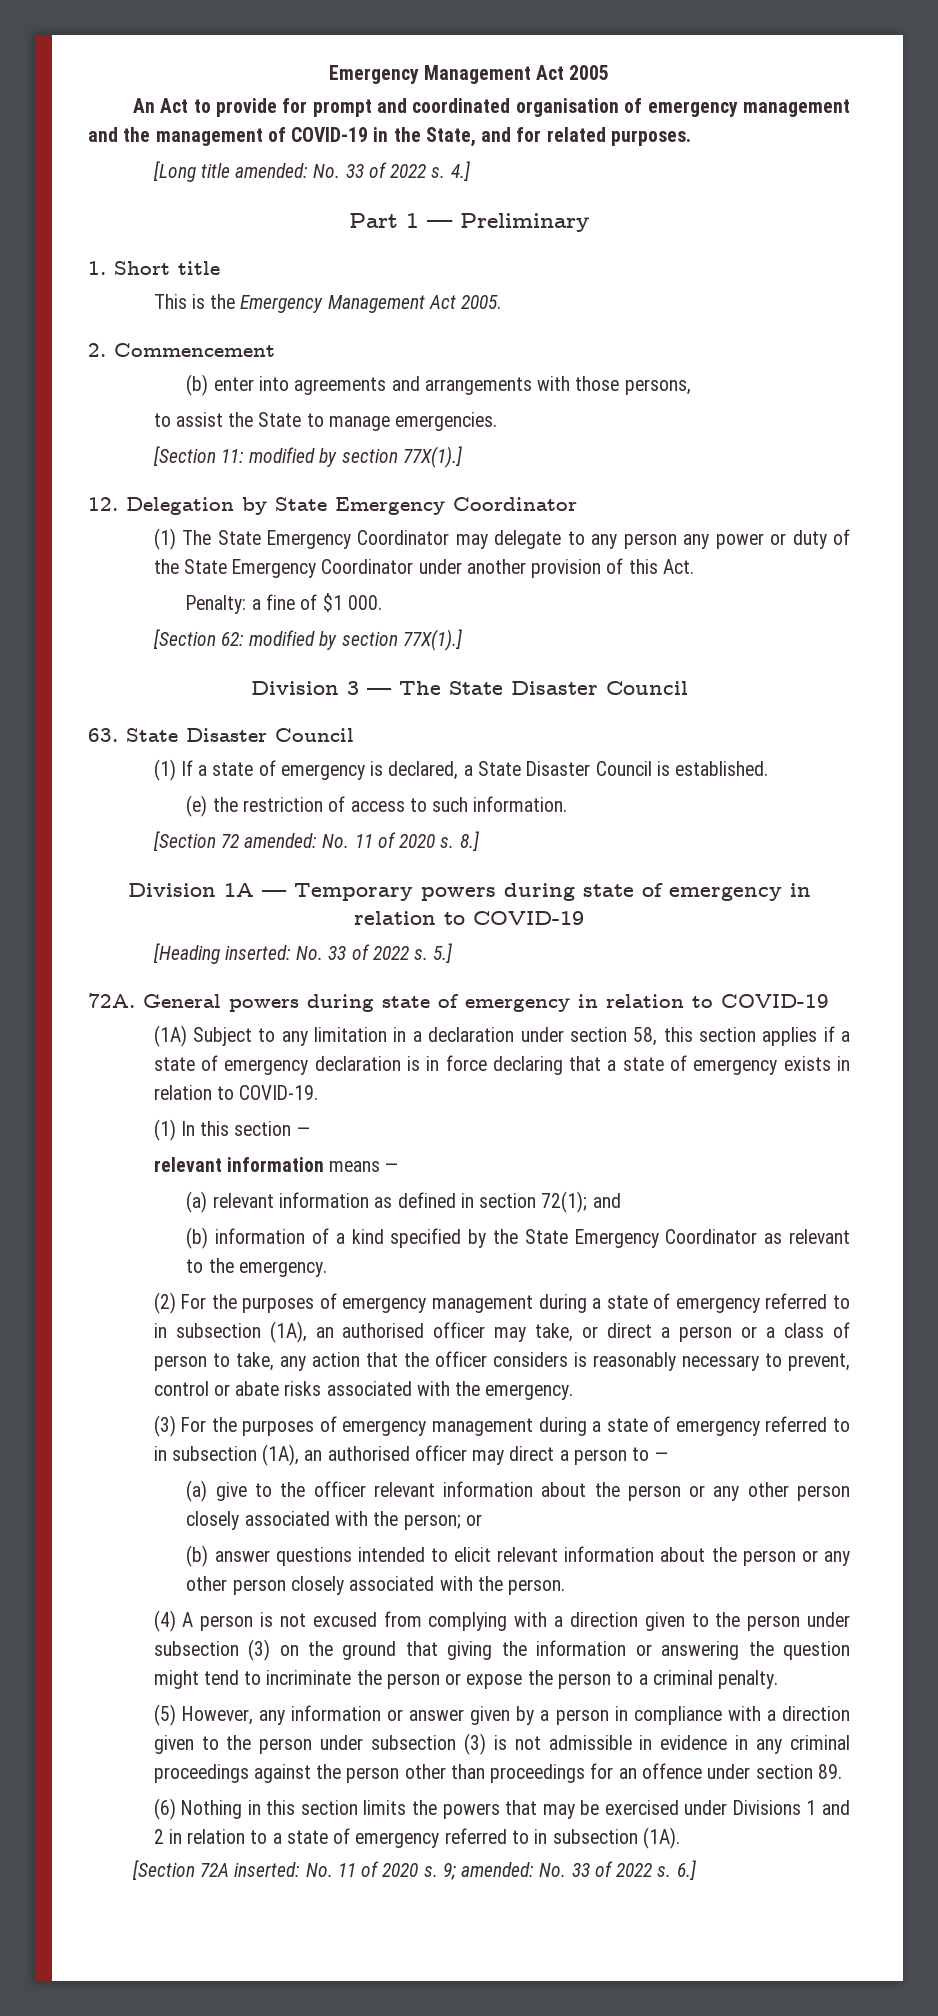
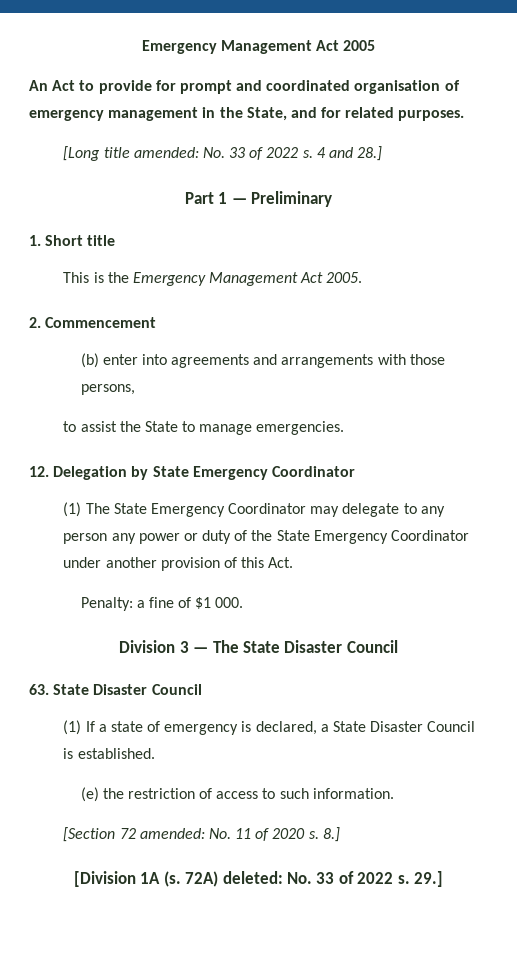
- An Act to provide for prompt and coordinated organisation of emergency management and the management of COVID-19 in the State, and for related purposes.
+ An Act to provide for prompt and coordinated organisation of emergency management in the State, and for related purposes.
- 4.]
+ 4 and 28.]
- [Section 11: modified by section 77X(1).]
- [Section 62: modified by section 77X(1).]
- Division 1A — Temporary powers during state of emergency in relation to COVID-19
- [Heading inserted: No. 33 of 2022 s. 5.]
- 72A. General powers during state of emergency in relation to COVID-19
- (1A) Subject to any limitation in a declaration under section 58, this section applies if a state of emergency declaration is in force declaring that a state of emergency exists in relation to COVID-19.
- (1) In this section —
- relevant information means —
- (a) relevant information as defined in section 72(1); and
- (b) information of a kind specified by the State Emergency Coordinator as relevant to the emergency.
- (2) For the purposes of emergency management during a state of emergency referred to in subsection (1A), an authorised officer may take, or direct a person or a class of person to take, any action that the officer considers is reasonably necessary to prevent, control or abate risks associated with the emergency.
- (3) For the purposes of emergency management during a state of emergency referred to in subsection (1A), an authorised officer may direct a person to —
- (a) give to the officer relevant information about the person or any other person closely associated with the person; or
- (b) answer questions intended to elicit relevant information about the person or any other person closely associated with the person.
- (4) A person is not excused from complying with a direction given to the person under subsection (3) on the ground that giving the information or answering the question might tend to incriminate the person or expose the person to a criminal penalty.
- (5) However, any information or answer given by a person in compliance with a direction given to the person under subsection (3) is not admissible in evidence in any criminal proceedings against the person other than proceedings for an offence under section 89.
- (6) Nothing in this section limits the powers that may be exercised under Divisions 1 and 2 in relation to a state of emergency referred to in subsection (1A).
- [Section 72A inserted: No. 11 of 2020 s. 9; amended: No. 33 of 2022 s. 6.]
+ [Division 1A (s. 72A) deleted: No. 33 of 2022 s. 29.]

